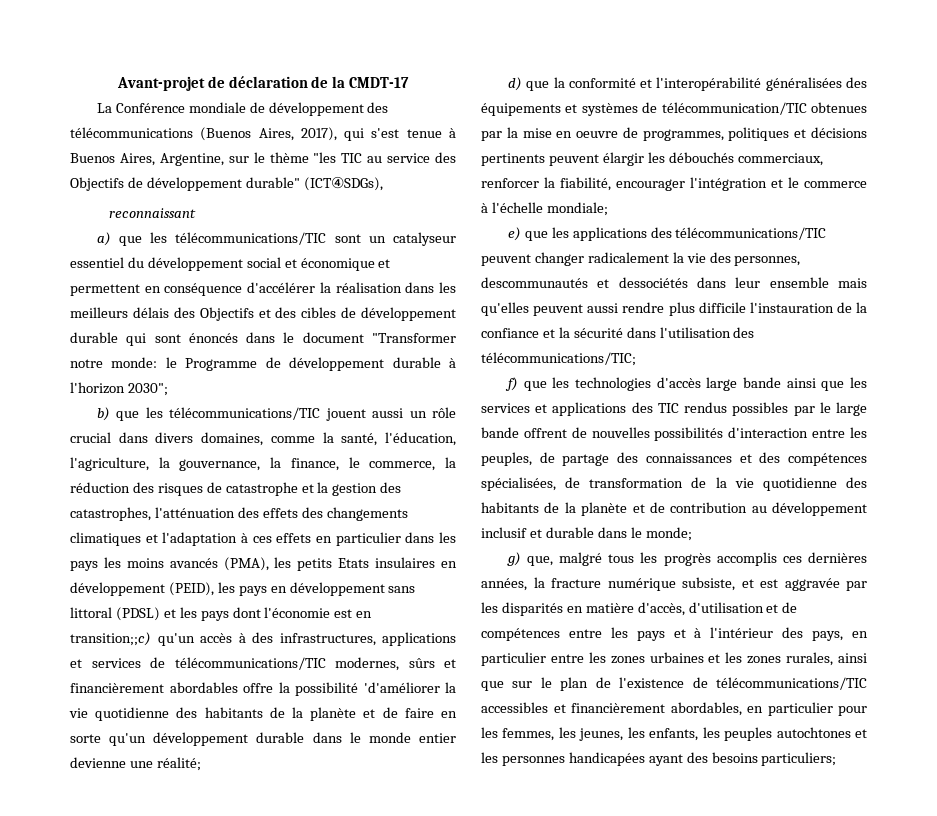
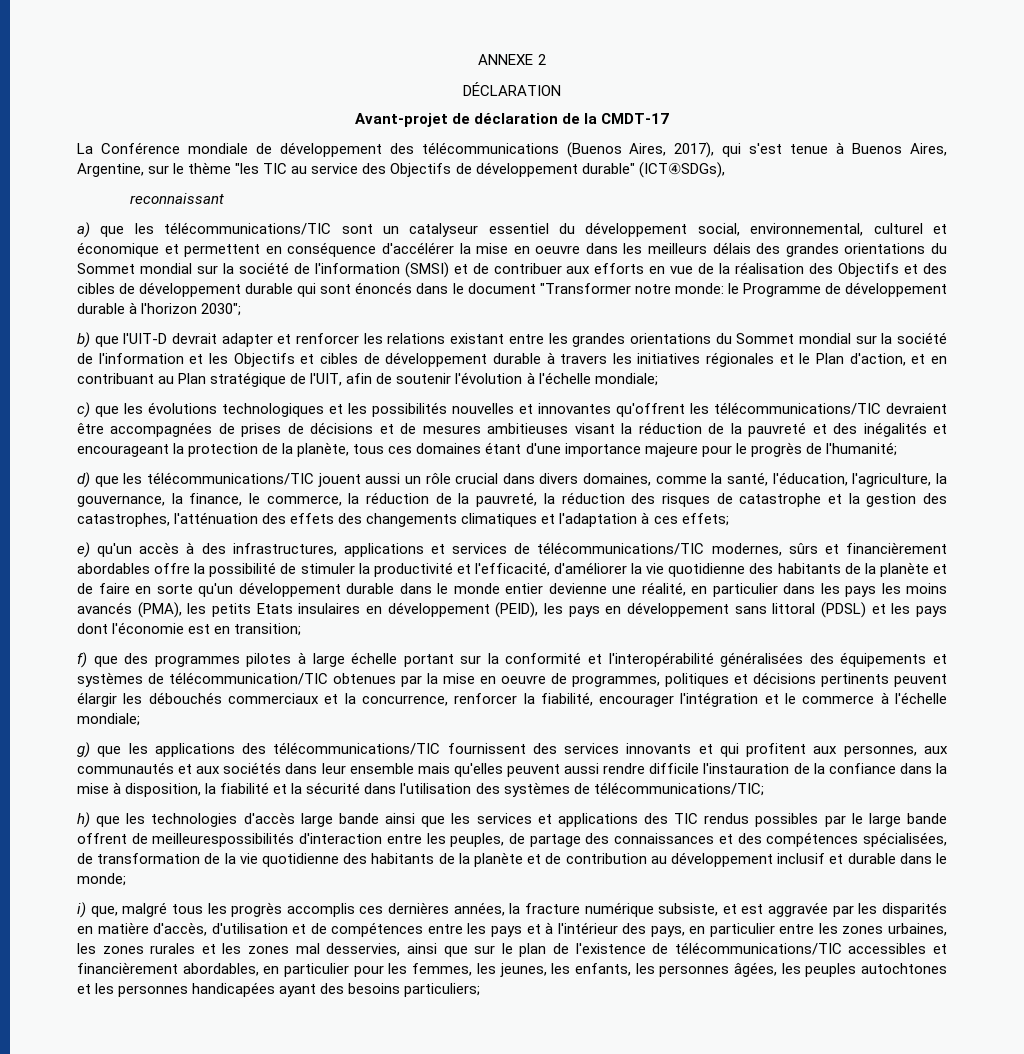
+ ANNEXE 2
+ DÉCLARATION
- a) que les télécommunications/TIC sont un catalyseur essentiel du développement social et économique et permettent en conséquence d'accélérer la réalisation dans les meilleurs délais des Objectifs et des cibles de développement durable qui sont énoncés dans le document "Transformer notre monde: le Programme de développement durable à l'horizon 2030";
+ a) que les télécommunications/TIC sont un catalyseur essentiel du développement social, environnemental, culturel et économique et permettent en conséquence d'accélérer la mise en oeuvre dans les meilleurs délais des grandes orientations du Sommet mondial sur la société de l'information (SMSI) et de contribuer aux efforts en vue de la réalisation des Objectifs et des cibles de développement durable qui sont énoncés dans le document "Transformer notre monde: le Programme de développement durable à l'horizon 2030";
- b) que les télécommunications/TIC jouent aussi un rôle crucial dans divers domaines, comme la santé, l'éducation, l'agriculture, la gouvernance, la finance, le commerce, la réduction des risques de catastrophe et la gestion des catastrophes, l'atténuation des effets des changements climatiques et l'adaptation à ces effets en particulier dans les pays les moins avancés (PMA), les petits Etats insulaires en développement (PEID), les pays en développement sans littoral (PDSL) et les pays dont l'économie est en transition;;c) qu'un accès à des infrastructures, applications et services de télécommunications/TIC modernes, sûrs et financièrement abordables offre la possibilité 'd'améliorer la vie quotidienne des habitants de la planète et de faire en sorte qu'un développement durable dans le monde entier devienne une réalité;
- d) que la conformité et l'interopérabilité généralisées des équipements et systèmes de télécommunication/TIC obtenues par la mise en oeuvre de programmes, politiques et décisions pertinents peuvent élargir les débouchés commerciaux, renforcer la fiabilité, encourager l'intégration et le commerce à l'échelle mondiale;
+ b) que l'UIT-D devrait adapter et renforcer les relations existant entre les grandes orientations du Sommet mondial sur la société de l'information et les Objectifs et cibles de développement durable à travers les initiatives régionales et le Plan d'action, et en contribuant au Plan stratégique de l'UIT, afin de soutenir l'évolution à l'échelle mondiale;
+ c) que les évolutions technologiques et les possibilités nouvelles et innovantes qu'offrent les télécommunications/TIC devraient être accompagnées de prises de décisions et de mesures ambitieuses visant la réduction de la pauvreté et des inégalités et encourageant la protection de la planète, tous ces domaines étant d'une importance majeure pour le progrès de l'humanité;
+ d) que les télécommunications/TIC jouent aussi un rôle crucial dans divers domaines, comme la santé, l'éducation, l'agriculture, la gouvernance, la finance, le commerce, la réduction de la pauvreté, la réduction des risques de catastrophe et la gestion des catastrophes, l'atténuation des effets des changements climatiques et l'adaptation à ces effets;
+ e) qu'un accès à des infrastructures, applications et services de télécommunications/TIC modernes, sûrs et financièrement abordables offre la possibilité de stimuler la productivité et l'efficacité, d'améliorer la vie quotidienne des habitants de la planète et de faire en sorte qu'un développement durable dans le monde entier devienne une réalité, en particulier dans les pays les moins avancés (PMA), les petits Etats insulaires en développement (PEID), les pays en développement sans littoral (PDSL) et les pays dont l'économie est en transition;
+ f) que des programmes pilotes à large échelle portant sur la conformité et l'interopérabilité généralisées des équipements et systèmes de télécommunication/TIC obtenues par la mise en oeuvre de programmes, politiques et décisions pertinents peuvent élargir les débouchés commerciaux et la concurrence, renforcer la fiabilité, encourager l'intégration et le commerce à l'échelle mondiale;
- e) que les applications des télécommunications/TIC peuvent changer radicalement la vie des personnes, descommunautés et dessociétés dans leur ensemble mais qu'elles peuvent aussi rendre plus difficile l'instauration de la confiance et la sécurité dans l'utilisation des télécommunications/TIC;
+ g) que les applications des télécommunications/TIC fournissent des services innovants et qui profitent aux personnes, aux communautés et aux sociétés dans leur ensemble mais qu'elles peuvent aussi rendre difficile l'instauration de la confiance dans la mise à disposition, la fiabilité et la sécurité dans l'utilisation des systèmes de télécommunications/TIC;
- f) que les technologies d'accès large bande ainsi que les services et applications des TIC rendus possibles par le large bande offrent de nouvelles possibilités d'interaction entre les peuples, de partage des connaissances et des compétences spécialisées, de transformation de la vie quotidienne des habitants de la planète et de contribution au développement inclusif et durable dans le monde;
+ h) que les technologies d'accès large bande ainsi que les services et applications des TIC rendus possibles par le large bande offrent de meilleurespossibilités d'interaction entre les peuples, de partage des connaissances et des compétences spécialisées, de transformation de la vie quotidienne des habitants de la planète et de contribution au développement inclusif et durable dans le monde;
- g) que, malgré tous les progrès accomplis ces dernières années, la fracture numérique subsiste, et est aggravée par les disparités en matière d'accès, d'utilisation et de compétences entre les pays et à l'intérieur des pays, en particulier entre les zones urbaines et les zones rurales, ainsi que sur le plan de l'existence de télécommunications/TIC accessibles et financièrement abordables, en particulier pour les femmes, les jeunes, les enfants, les peuples autochtones et les personnes handicapées ayant des besoins particuliers;
+ i) que, malgré tous les progrès accomplis ces dernières années, la fracture numérique subsiste, et est aggravée par les disparités en matière d'accès, d'utilisation et de compétences entre les pays et à l'intérieur des pays, en particulier entre les zones urbaines, les zones rurales et les zones mal desservies, ainsi que sur le plan de l'existence de télécommunications/TIC accessibles et financièrement abordables, en particulier pour les femmes, les jeunes, les enfants, les personnes âgées, les peuples autochtones et les personnes handicapées ayant des besoins particuliers;

